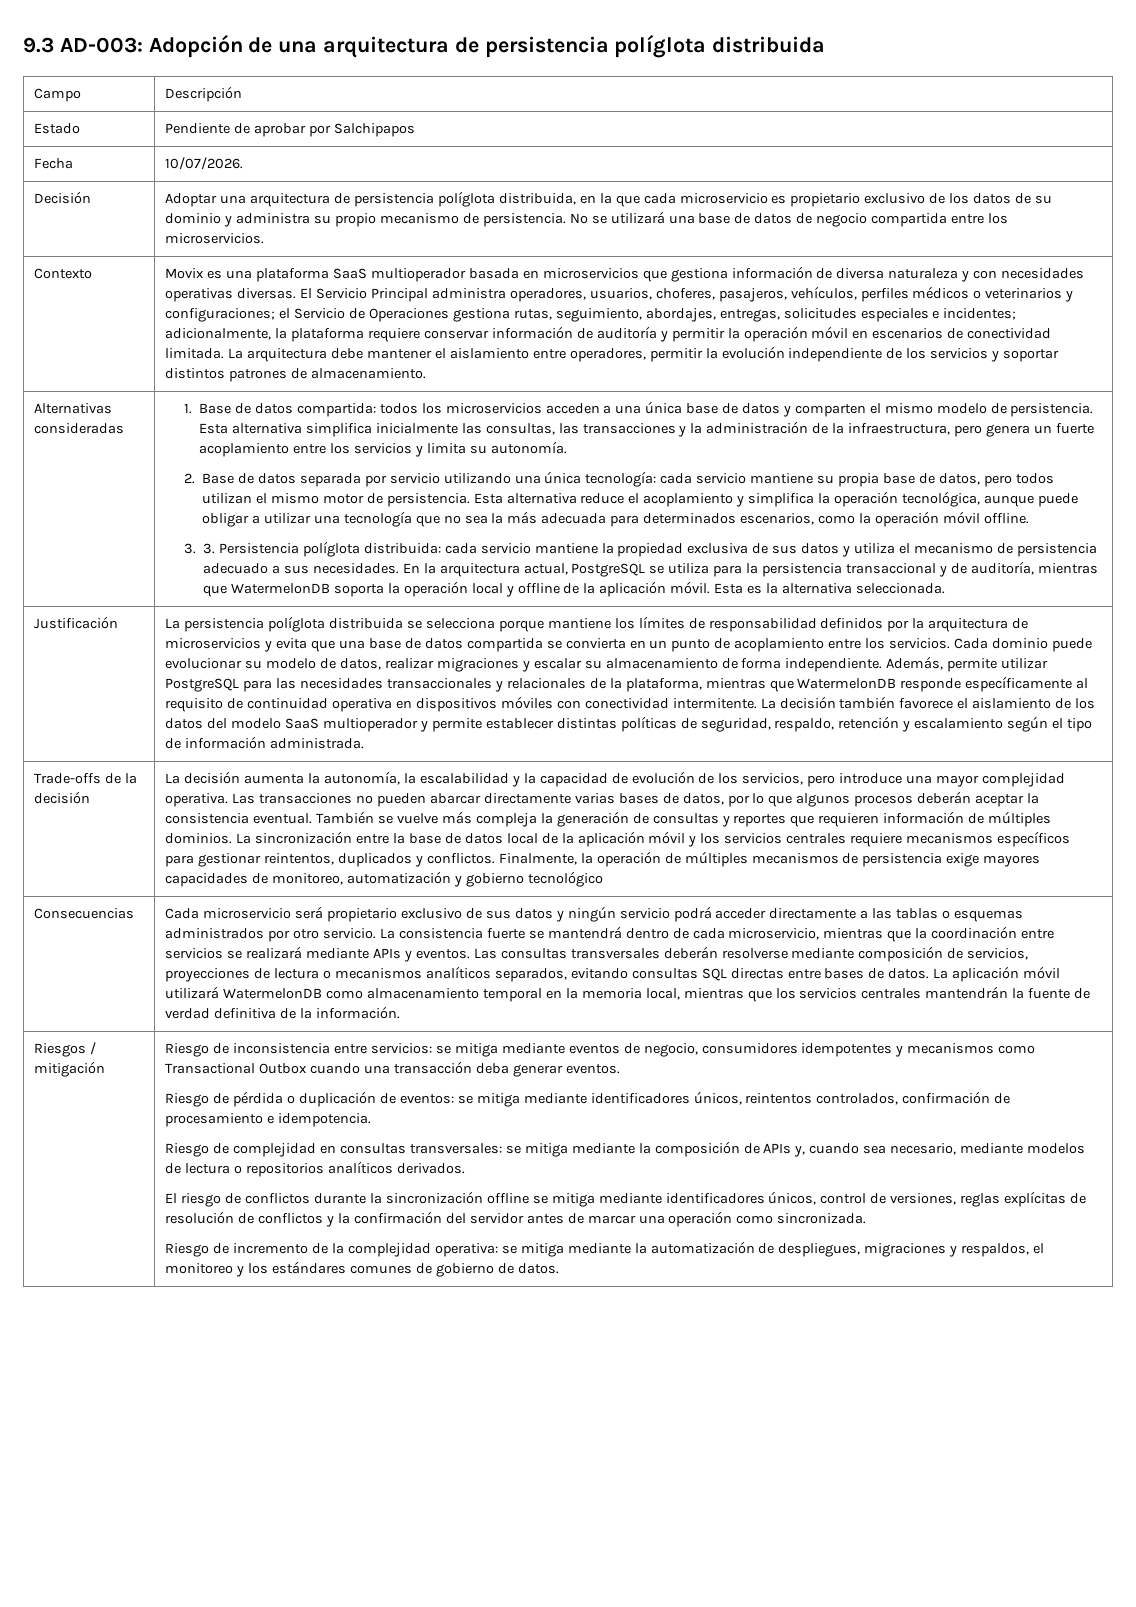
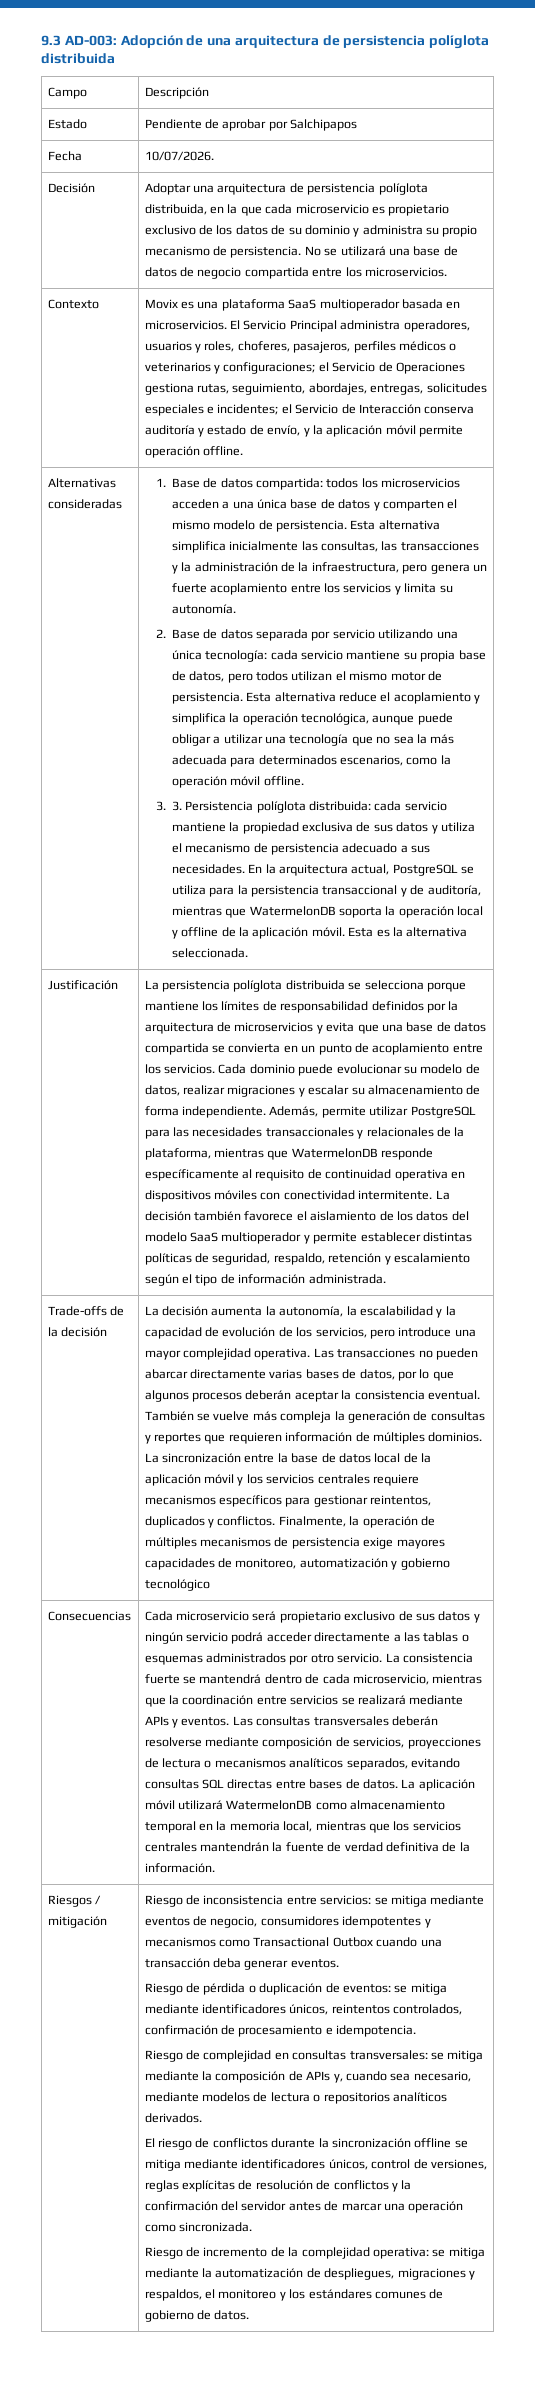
- Movix es una plataforma SaaS multioperador basada en microservicios que gestiona información de diversa naturaleza y con necesidades operativas diversas.
+ Movix es una plataforma SaaS multioperador basada en microservicios.
- El Servicio Principal administra operadores, usuarios, choferes, pasajeros, vehículos, perfiles médicos o veterinarios y configuraciones; el Servicio de Operaciones gestiona rutas, seguimiento, abordajes, entregas, solicitudes especiales e incidentes; adicionalmente, la plataforma requiere conservar información de auditoría y permitir la operación móvil en escenarios de conectividad limitada. La arquitectura debe mantener el aislamiento entre operadores, permitir la evolución independiente de los servicios y soportar distintos patrones de almacenamiento.
+ El Servicio Principal administra operadores, usuarios y roles, choferes, pasajeros, perfiles médicos o veterinarios y configuraciones; el Servicio de Operaciones gestiona rutas, seguimiento, abordajes, entregas, solicitudes especiales e incidentes; el Servicio de Interacción conserva auditoría y estado de envío, y la aplicación móvil permite operación offline.

